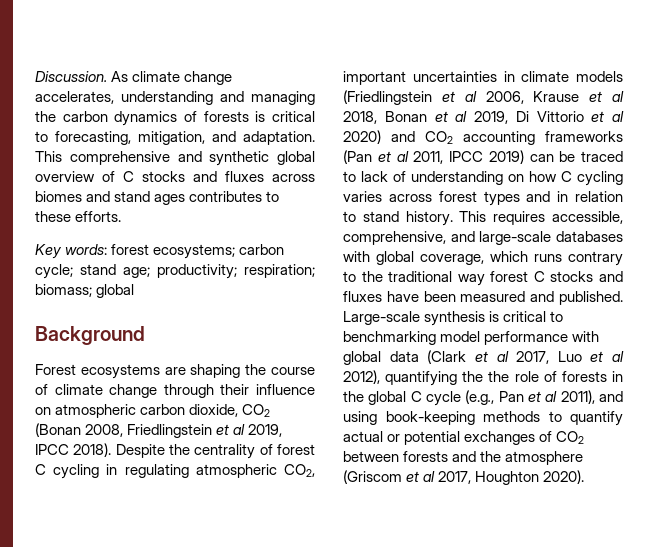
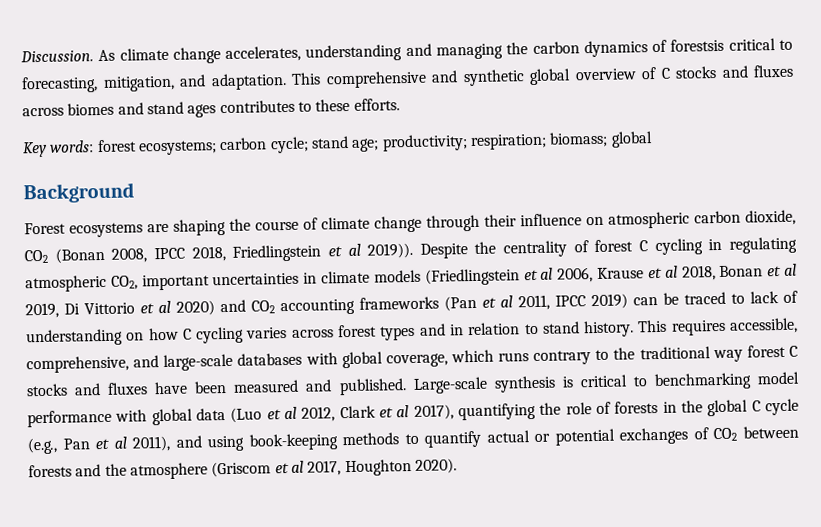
- As climate change accelerates, understanding and managing the carbon dynamics of forests is critical to forecasting, mitigation, and adaptation.
+ As climate change accelerates, understanding and managing the carbon dynamics of forestsis critical to forecasting, mitigation, and adaptation.
- Forest ecosystems are shaping the course of climate change through their influence on atmospheric carbon dioxide, CO2 (Bonan 2008, Friedlingstein et al 2019, IPCC 2018).
+ Forest ecosystems are shaping the course of climate change through their influence on atmospheric carbon dioxide, CO2 (Bonan 2008, IPCC 2018, Friedlingstein et al 2019)).
- Large-scale synthesis is critical to benchmarking model performance with global data (Clark et al 2017, Luo et al 2012), quantifying the the role of forests in the global C cycle (e.g., Pan et al 2011), and using book-keeping methods to quantify actual or potential exchanges of CO2 between forests and the atmosphere (Griscom et al 2017, Houghton 2020).
+ Large-scale synthesis is critical to benchmarking model performance with global data (Luo et al 2012, Clark et al 2017), quantifying the role of forests in the global C cycle (e.g., Pan et al 2011), and using book-keeping methods to quantify actual or potential exchanges of CO2 between forests and the atmosphere (Griscom et al 2017, Houghton 2020).

